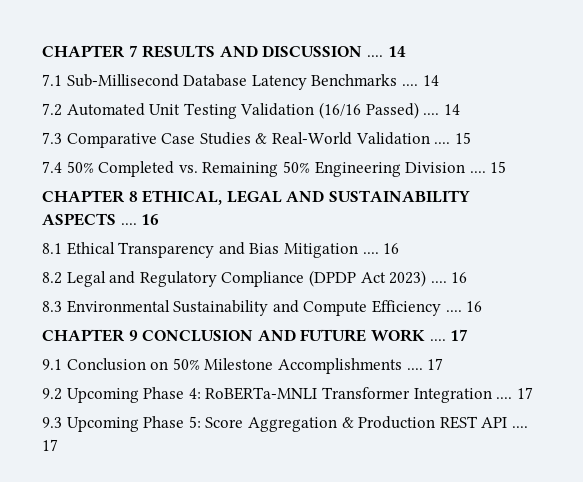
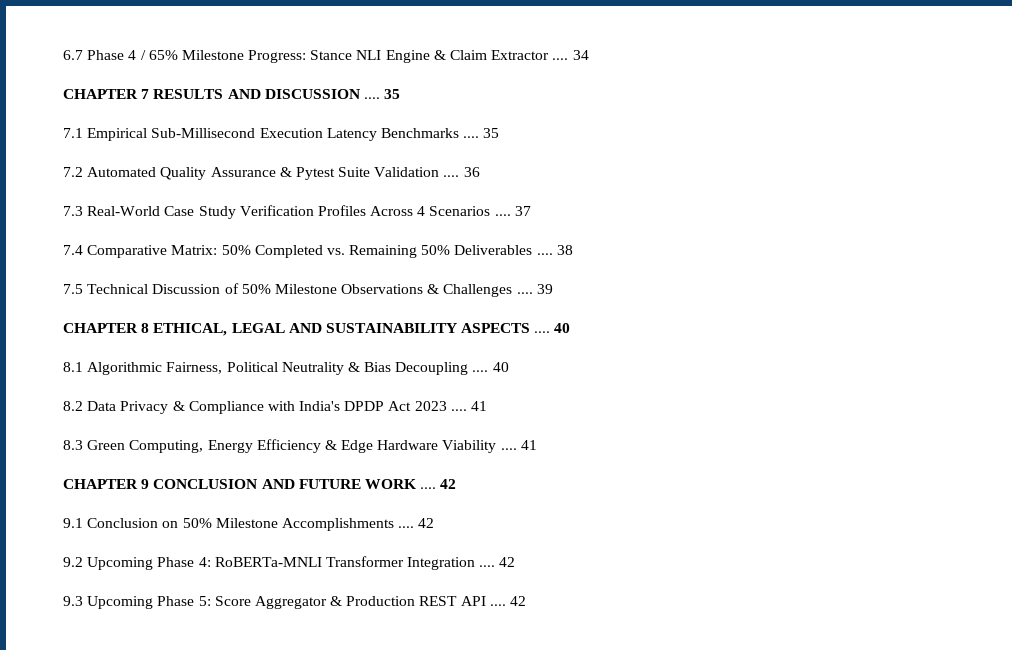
+ 6.7 Phase 4 / 65% Milestone Progress: Stance NLI Engine & Claim Extractor .... 34
- CHAPTER 7 RESULTS AND DISCUSSION .... 14
+ CHAPTER 7 RESULTS AND DISCUSSION .... 35
- 7.1 Sub-Millisecond Database Latency Benchmarks .... 14
+ 7.1 Empirical Sub-Millisecond Execution Latency Benchmarks .... 35
- 7.2 Automated Unit Testing Validation (16/16 Passed) .... 14
- 7.3 Comparative Case Studies & Real-World Validation .... 15
+ 7.2 Automated Quality Assurance & Pytest Suite Validation .... 36
+ 7.3 Real-World Case Study Verification Profiles Across 4 Scenarios .... 37
- 7.4 50% Completed vs. Remaining 50% Engineering Division .... 15
+ 7.4 Comparative Matrix: 50% Completed vs. Remaining 50% Deliverables .... 38
+ 7.5 Technical Discussion of 50% Milestone Observations & Challenges .... 39
- CHAPTER 8 ETHICAL, LEGAL AND SUSTAINABILITY ASPECTS .... 16
+ CHAPTER 8 ETHICAL, LEGAL AND SUSTAINABILITY ASPECTS .... 40
- 8.1 Ethical Transparency and Bias Mitigation .... 16
- 8.2 Legal and Regulatory Compliance (DPDP Act 2023) .... 16
- 8.3 Environmental Sustainability and Compute Efficiency .... 16
+ 8.1 Algorithmic Fairness, Political Neutrality & Bias Decoupling .... 40
+ 8.2 Data Privacy & Compliance with India's DPDP Act 2023 .... 41
+ 8.3 Green Computing, Energy Efficiency & Edge Hardware Viability .... 41
- CHAPTER 9 CONCLUSION AND FUTURE WORK .... 17
+ CHAPTER 9 CONCLUSION AND FUTURE WORK .... 42
- 9.1 Conclusion on 50% Milestone Accomplishments .... 17
+ 9.1 Conclusion on 50% Milestone Accomplishments .... 42
- 9.2 Upcoming Phase 4: RoBERTa-MNLI Transformer Integration .... 17
+ 9.2 Upcoming Phase 4: RoBERTa-MNLI Transformer Integration .... 42
- 9.3 Upcoming Phase 5: Score Aggregation & Production REST API .... 17
+ 9.3 Upcoming Phase 5: Score Aggregator & Production REST API .... 42

